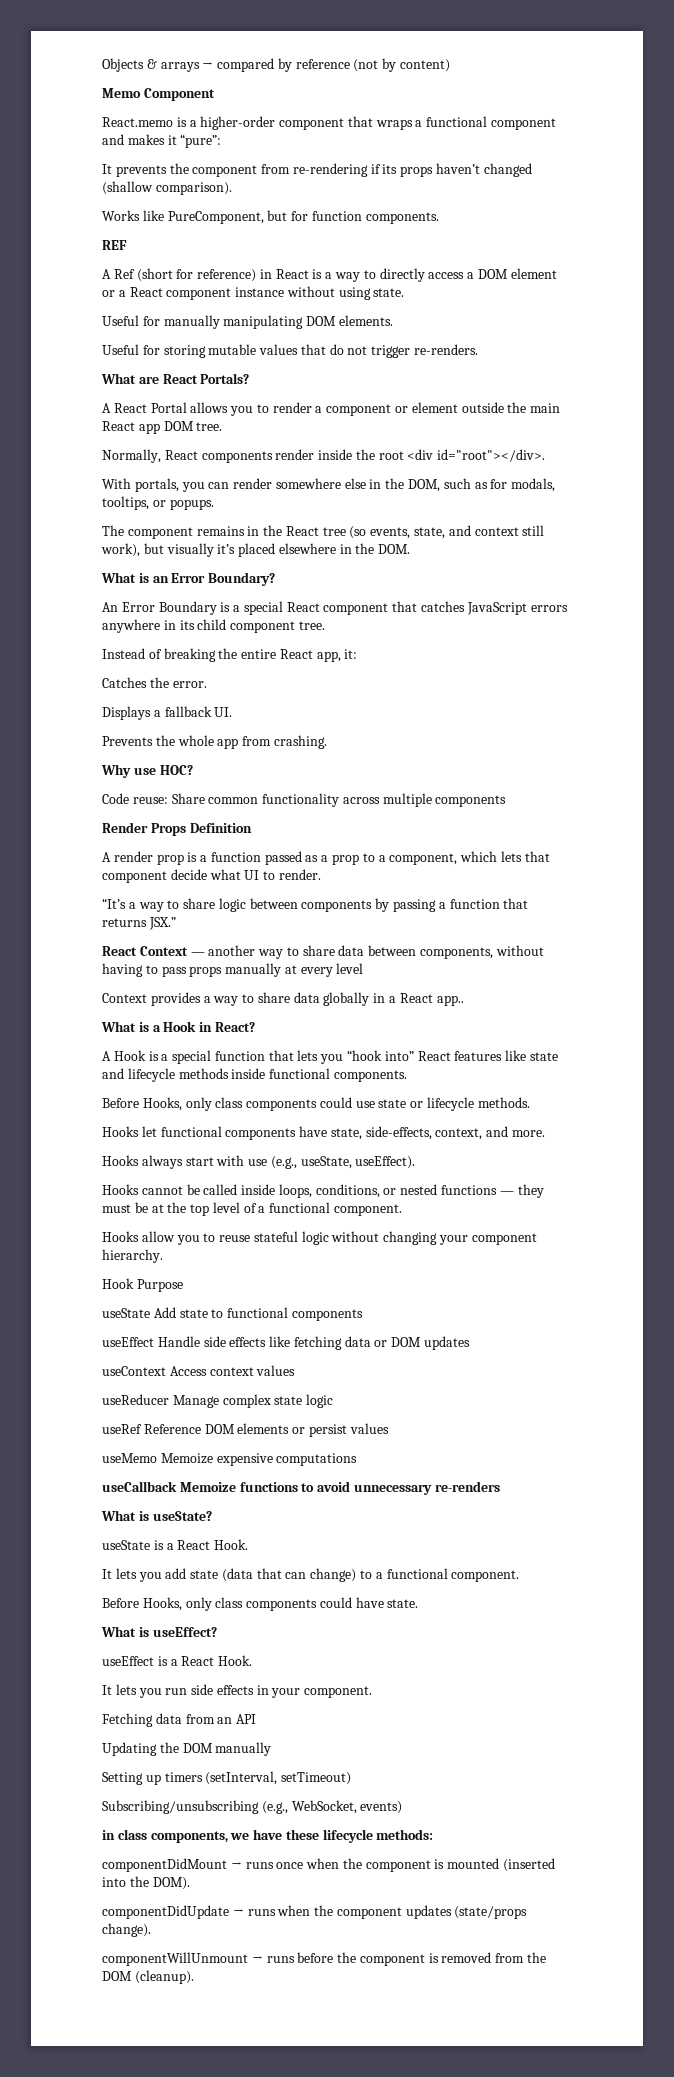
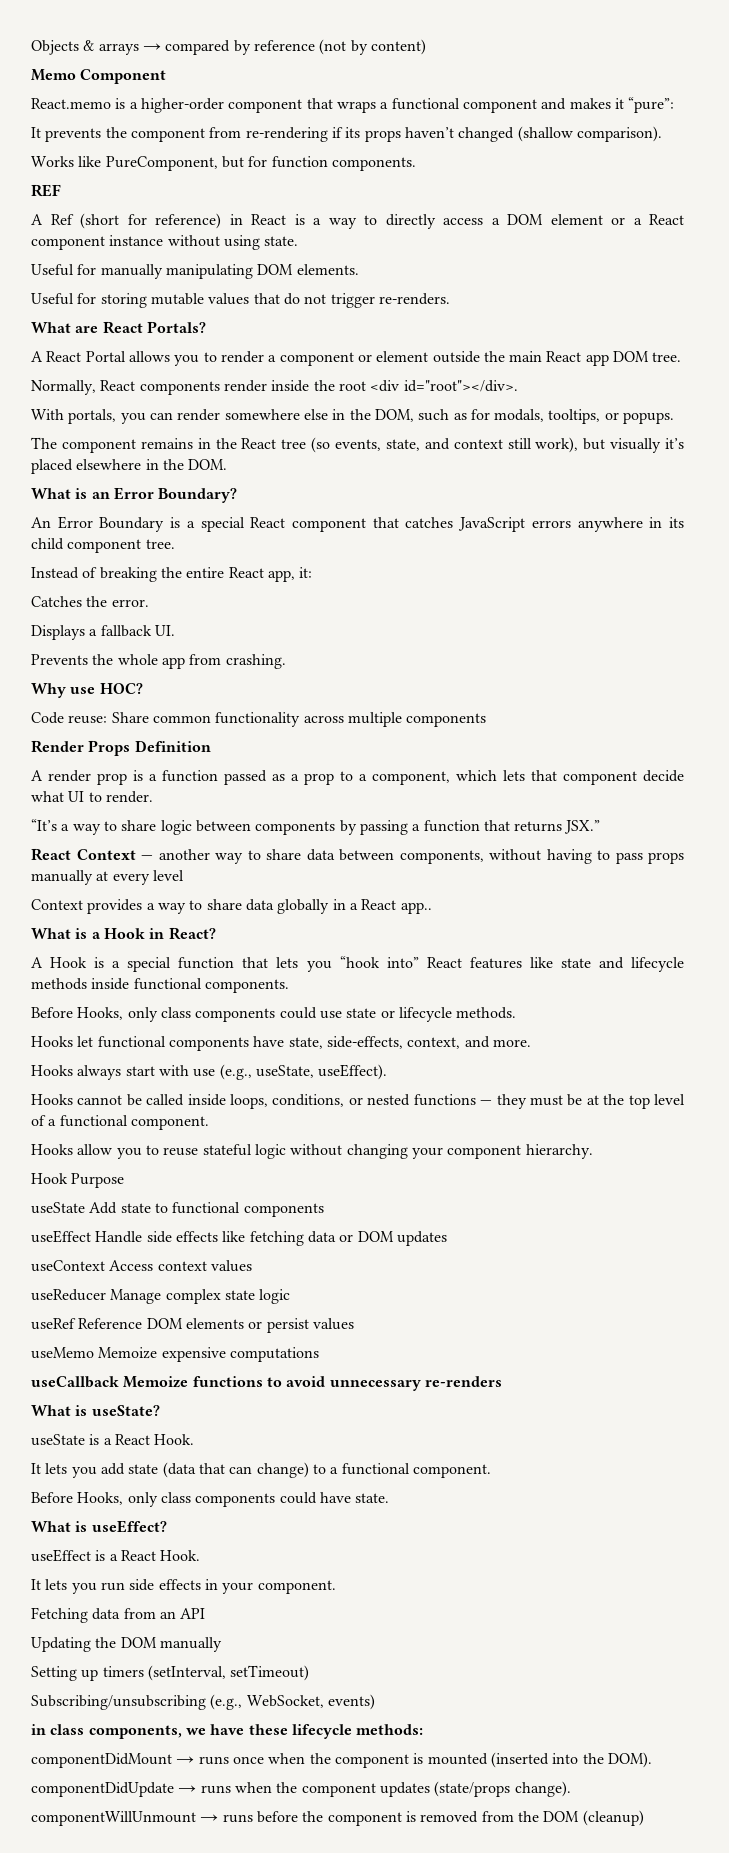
- componentWillUnmount → runs before the component is removed from the DOM (cleanup).
+ componentWillUnmount → runs before the component is removed from the DOM (cleanup)

